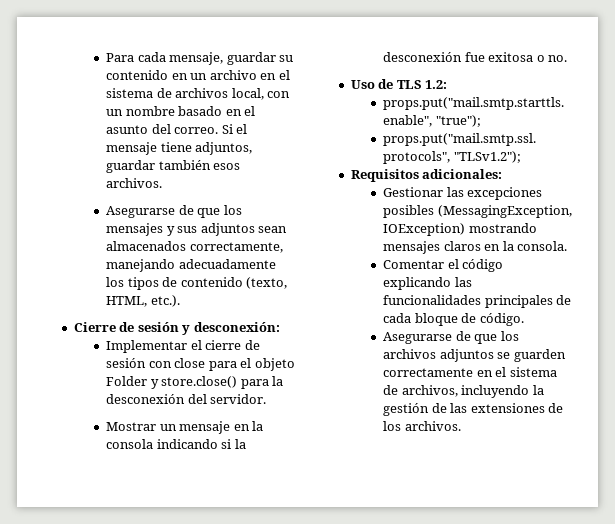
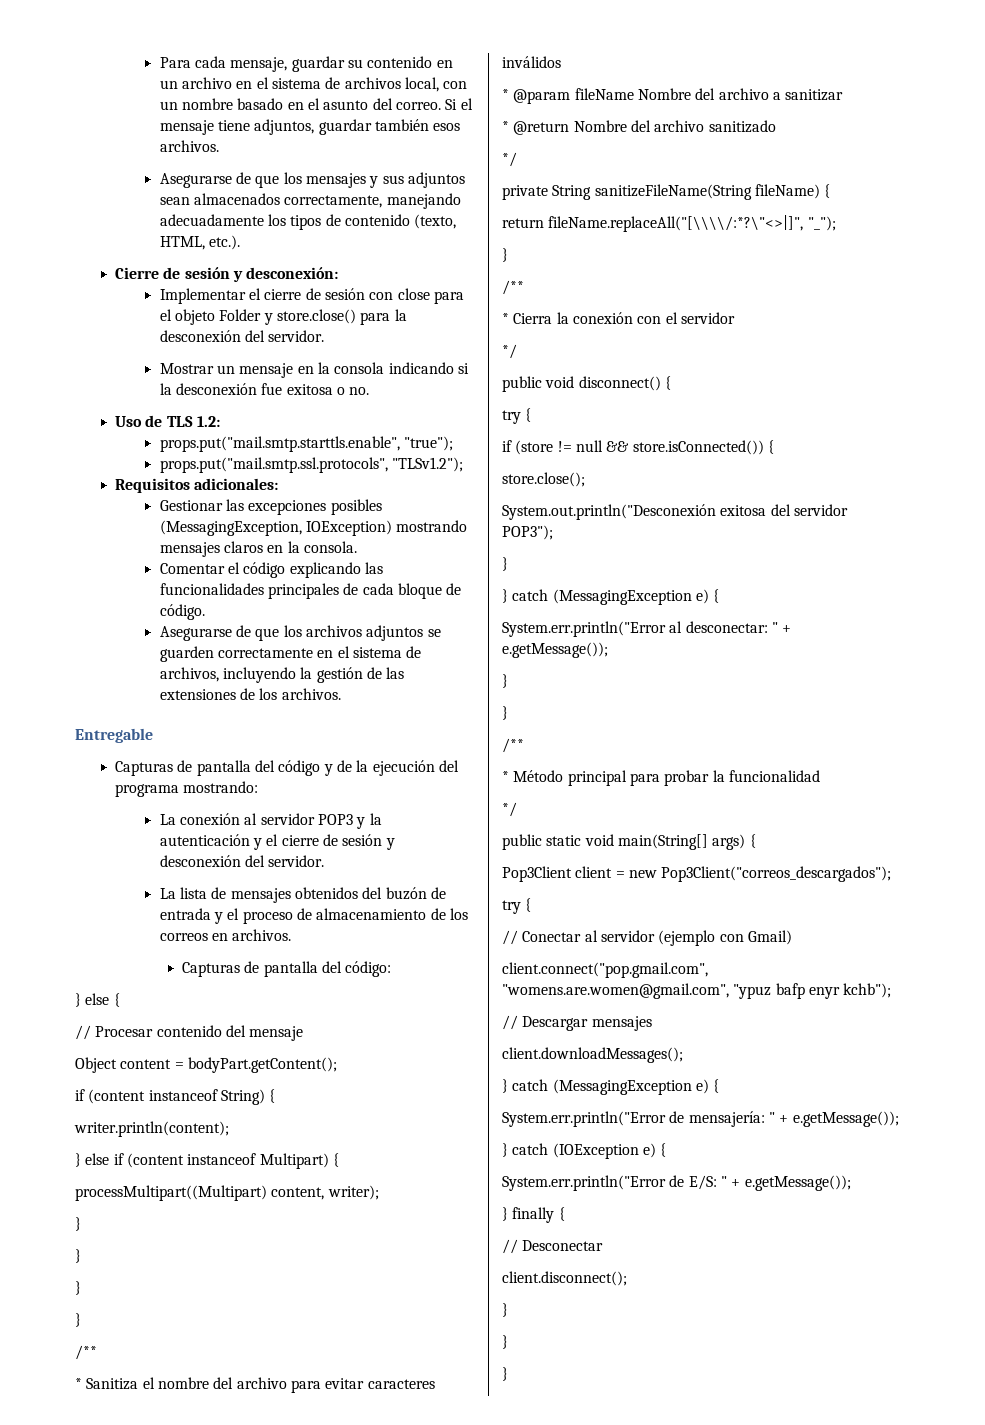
+ Entregable
+ Capturas de pantalla del código y de la ejecución del programa mostrando:
+ La conexión al servidor POP3 y la autenticación y el cierre de sesión y desconexión del servidor.
+ La lista de mensajes obtenidos del buzón de entrada y el proceso de almacenamiento de los correos en archivos.
+ Capturas de pantalla del código:
+ } else {
+ // Procesar contenido del mensaje
+ Object content = bodyPart.getContent();
+ if (content instanceof String) {
+ writer.println(content);
+ } else if (content instanceof Multipart) {
+ processMultipart((Multipart) content, writer);
+ }
+ }
+ }
+ }
+ /**
+ * Sanitiza el nombre del archivo para evitar caracteres inválidos
+ * @param fileName Nombre del archivo a sanitizar
+ * @return Nombre del archivo sanitizado
+ */
+ private String sanitizeFileName(String fileName) {
+ return fileName.replaceAll("[\\\\/:*?\"<>|]", "_");
+ }
+ /**
+ * Cierra la conexión con el servidor
+ */
+ public void disconnect() {
+ try {
+ if (store != null && store.isConnected()) {
+ store.close();
+ System.out.println("Desconexión exitosa del servidor POP3");
+ }
+ } catch (MessagingException e) {
+ System.err.println("Error al desconectar: " + e.getMessage());
+ }
+ }
+ /**
+ * Método principal para probar la funcionalidad
+ */
+ public static void main(String[] args) {
+ Pop3Client client = new Pop3Client("correos_descargados");
+ try {
+ // Conectar al servidor (ejemplo con Gmail)
+ client.connect("pop.gmail.com", "womens.are.women@gmail.com", "ypuz bafp enyr kchb");
+ // Descargar mensajes
+ client.downloadMessages();
+ } catch (MessagingException e) {
+ System.err.println("Error de mensajería: " + e.getMessage());
+ } catch (IOException e) {
+ System.err.println("Error de E/S: " + e.getMessage());
+ } finally {
+ // Desconectar
+ client.disconnect();
+ }
+ }
+ }

